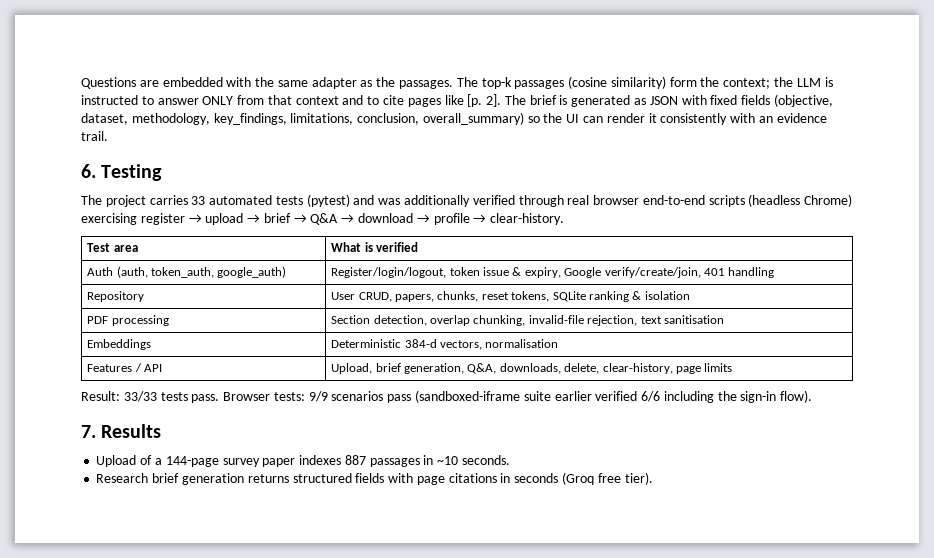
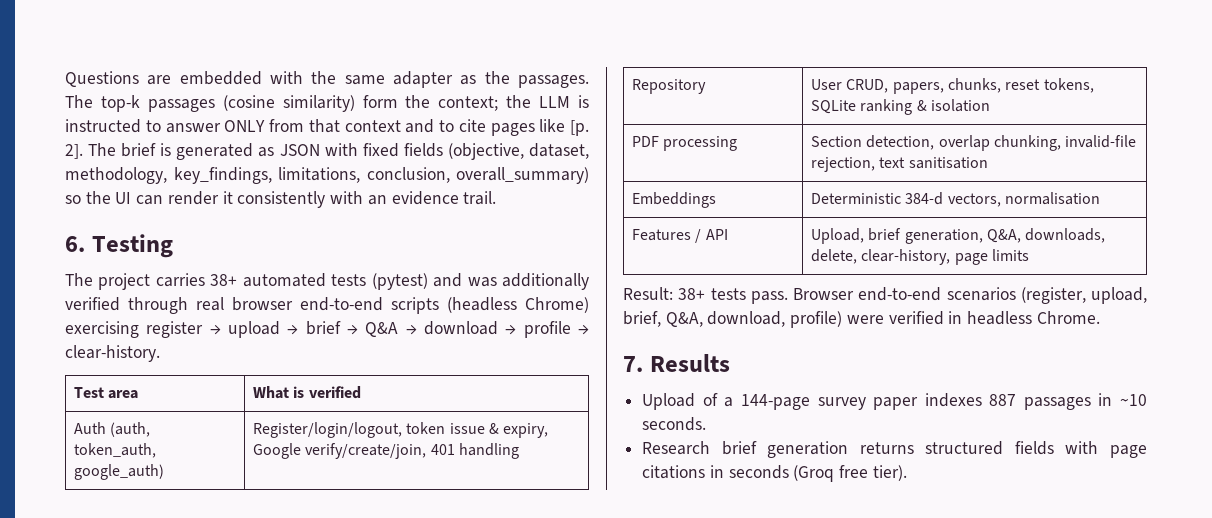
- The project carries 33 automated tests (pytest) and was additionally verified through real browser end-to-end scripts (headless Chrome) exercising register → upload → brief → Q&A → download → profile → clear-history.
+ The project carries 38+ automated tests (pytest) and was additionally verified through real browser end-to-end scripts (headless Chrome) exercising register → upload → brief → Q&A → download → profile → clear-history.
- Result: 33/33 tests pass.
+ Result: 38+ tests pass.
- Browser tests: 9/9 scenarios pass (sandboxed-iframe suite earlier verified 6/6 including the sign-in flow).
+ Browser end-to-end scenarios (register, upload, brief, Q&A, download, profile) were verified in headless Chrome.

